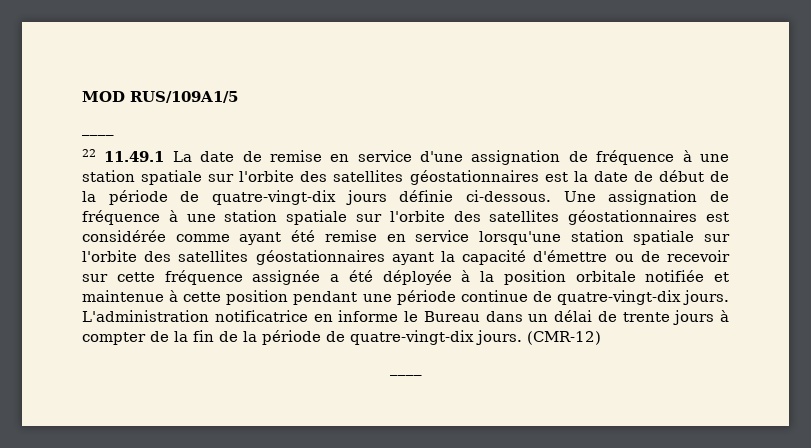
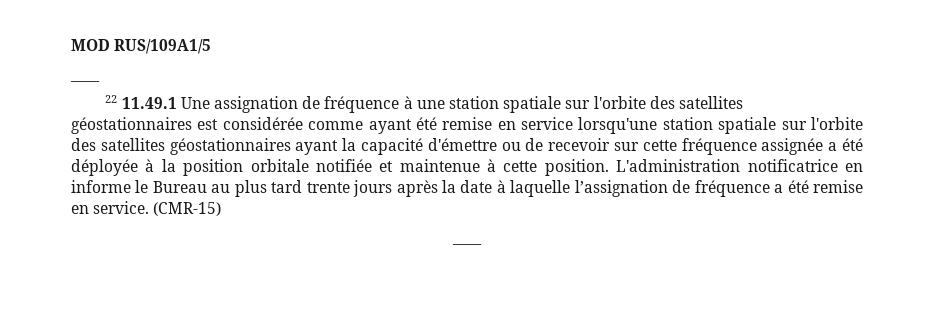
- 22 11.49.1 La date de remise en service d'une assignation de fréquence à une station spatiale sur l'orbite des satellites géostationnaires est la date de début de la période de quatre-vingt-dix jours définie ci-dessous. Une assignation de fréquence à une station spatiale sur l'orbite des satellites géostationnaires est considérée comme ayant été remise en service lorsqu'une station spatiale sur l'orbite des satellites géostationnaires ayant la capacité d'émettre ou de recevoir sur cette fréquence assignée a été déployée à la position orbitale notifiée et maintenue à cette position pendant une période continue de quatre-vingt-dix jours.
+ 22 11.49.1 Une assignation de fréquence à une station spatiale sur l'orbite des satellites géostationnaires est considérée comme ayant été remise en service lorsqu'une station spatiale sur l'orbite des satellites géostationnaires ayant la capacité d'émettre ou de recevoir sur cette fréquence assignée a été déployée à la position orbitale notifiée et maintenue à cette position.
- L'administration notificatrice en informe le Bureau dans un délai de trente jours à compter de la fin de la période de quatre-vingt-dix jours. (CMR-12)
+ L'administration notificatrice en informe le Bureau au plus tard trente jours après la date à laquelle l’assignation de fréquence a été remise en service. (CMR-15)

